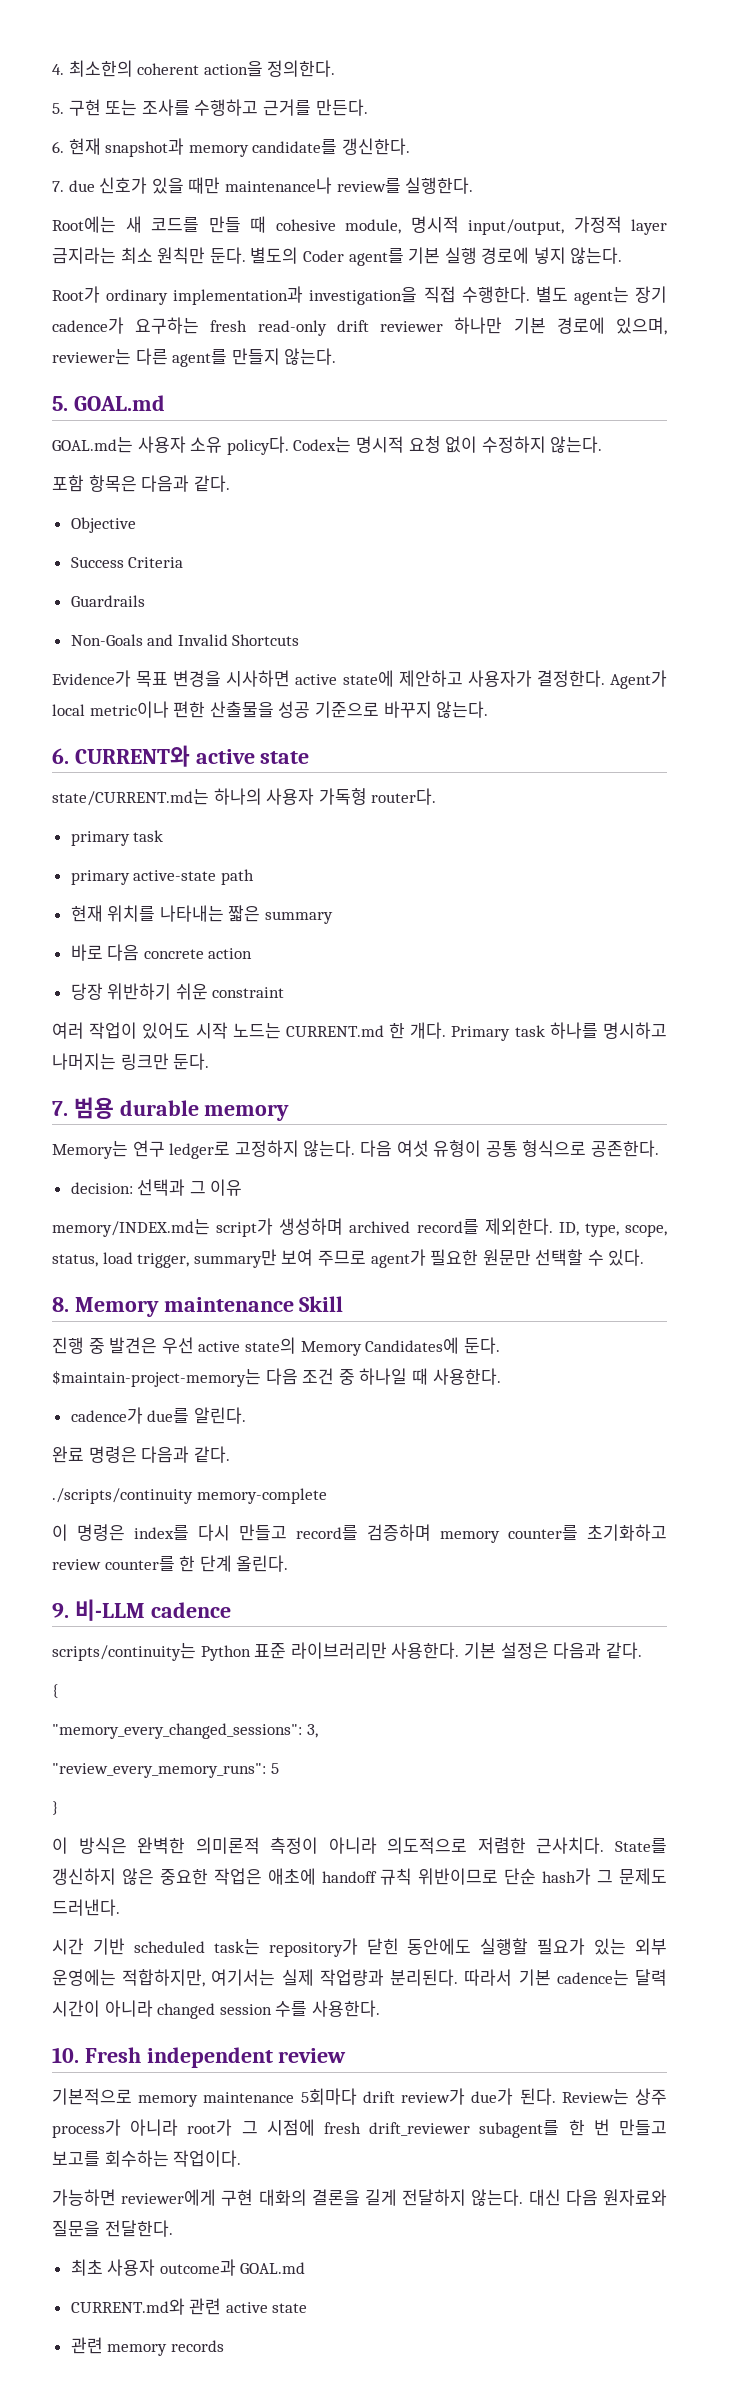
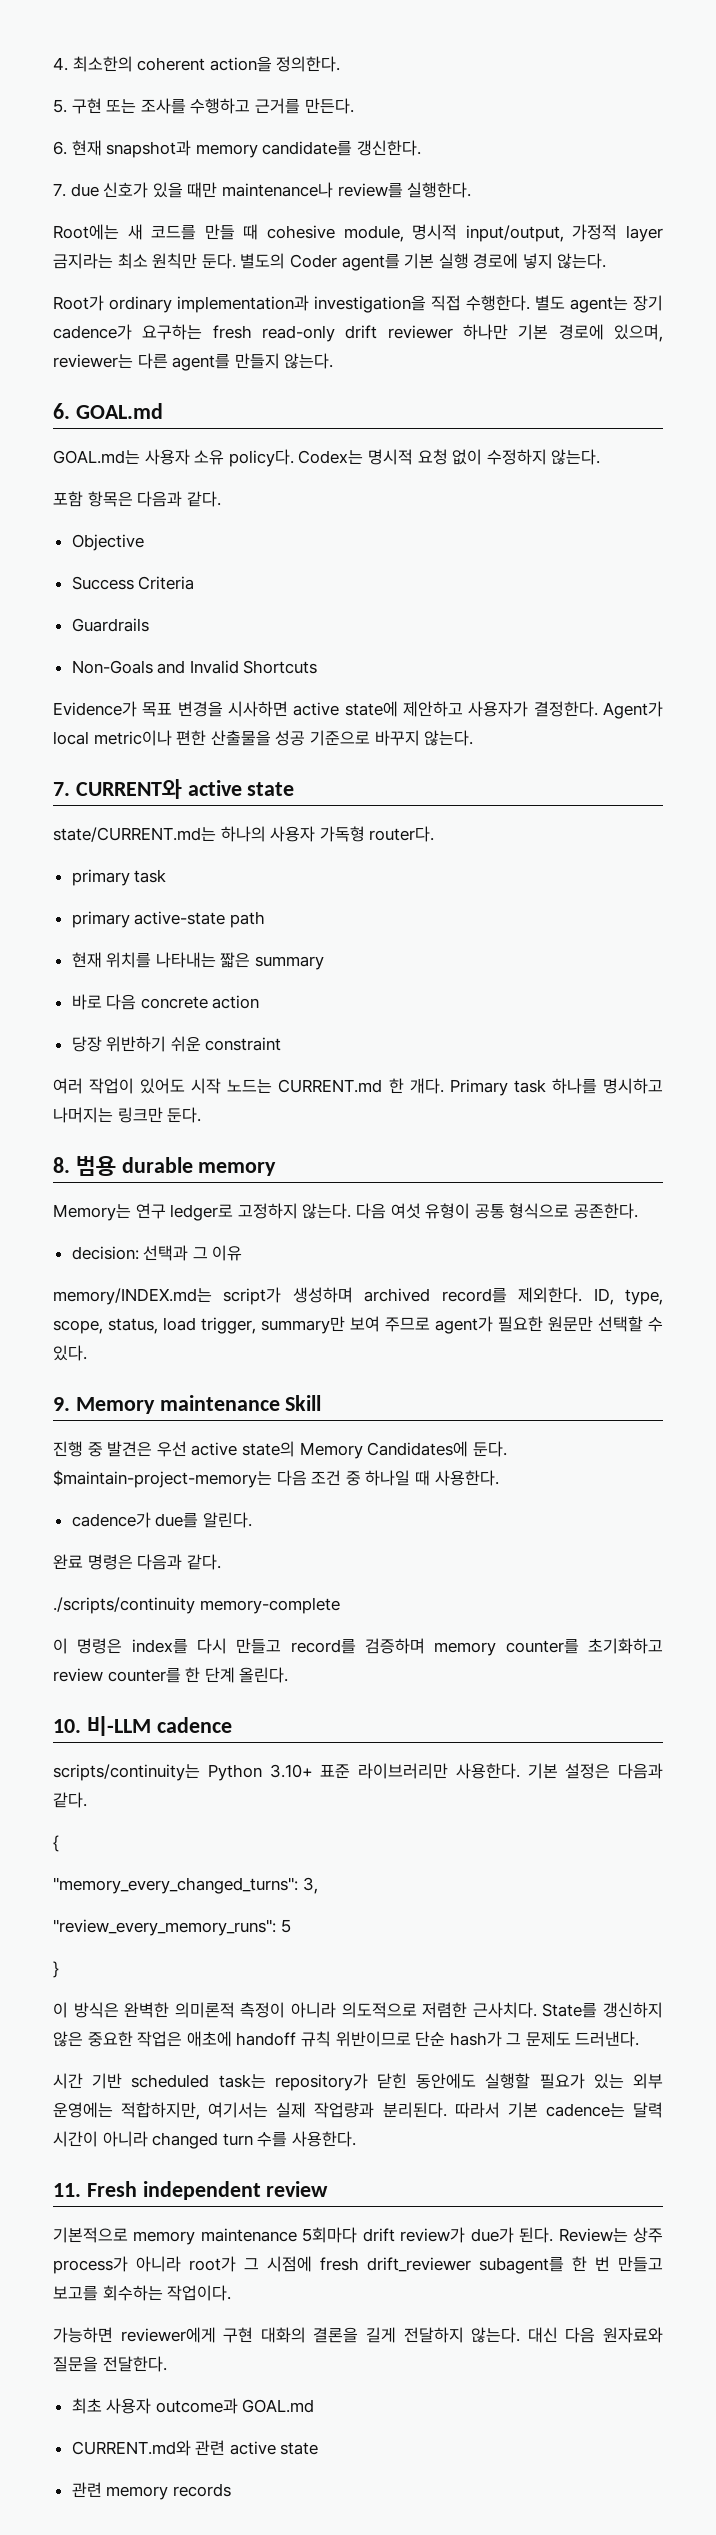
- 5. GOAL.md
+ 6. GOAL.md
- 6. CURRENT와 active state
+ 7. CURRENT와 active state
- 7. 범용 durable memory
+ 8. 범용 durable memory
- 8. Memory maintenance Skill
+ 9. Memory maintenance Skill
- 9. 비-LLM cadence
+ 10. 비-LLM cadence
- scripts/continuity는 Python 표준 라이브러리만 사용한다.
+ scripts/continuity는 Python 3.10+ 표준 라이브러리만 사용한다.
- "memory_every_changed_sessions": 3,
+ "memory_every_changed_turns": 3,
- 따라서 기본 cadence는 달력 시간이 아니라 changed session 수를 사용한다.
+ 따라서 기본 cadence는 달력 시간이 아니라 changed turn 수를 사용한다.
- 10. Fresh independent review
+ 11. Fresh independent review

